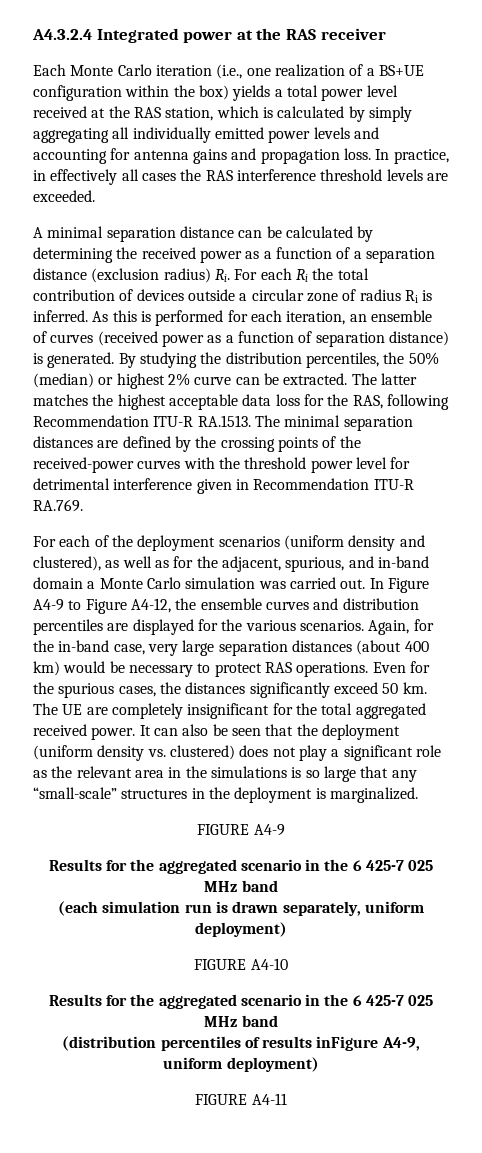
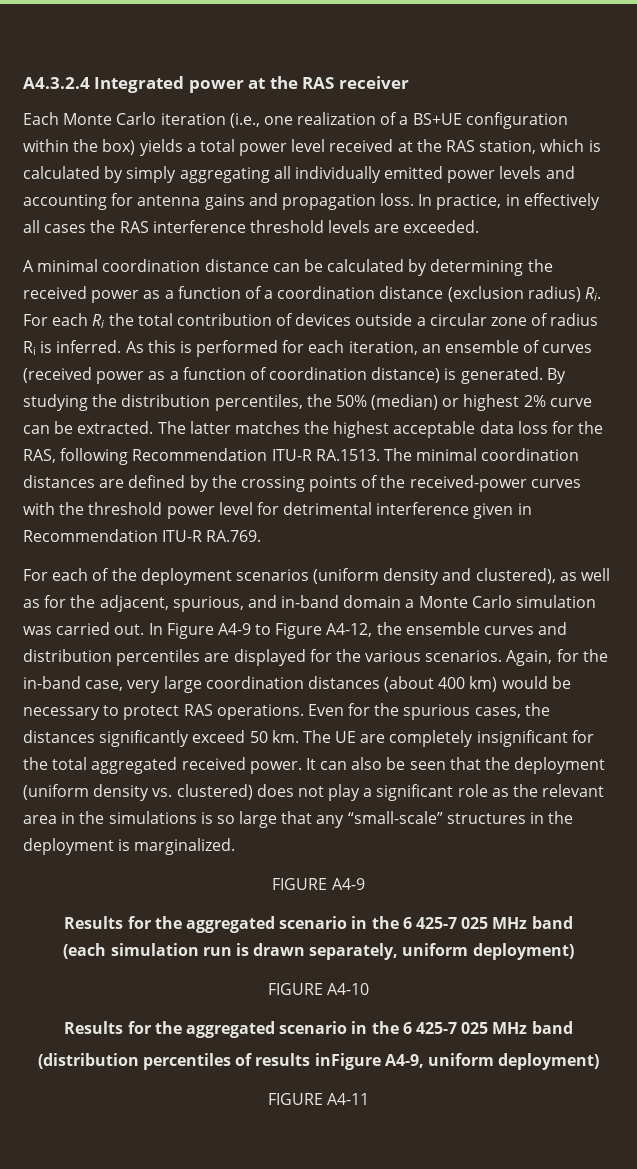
- A minimal separation distance can be calculated by determining the received power as a function of a separation distance (exclusion radius) Ri. For each Ri the total contribution of devices outside a circular zone of radius Ri is inferred.
+ A minimal coordination distance can be calculated by determining the received power as a function of a coordination distance (exclusion radius) Ri. For each Ri the total contribution of devices outside a circular zone of radius Ri is inferred.
- As this is performed for each iteration, an ensemble of curves (received power as a function of separation distance) is generated.
+ As this is performed for each iteration, an ensemble of curves (received power as a function of coordination distance) is generated.
- The latter matches the highest acceptable data loss for the RAS, following Recommendation ITU-R RA.1513. The minimal separation distances are defined by the crossing points of the received-power curves with the threshold power level for detrimental interference given in Recommendation ITU-R RA.769.
+ The latter matches the highest acceptable data loss for the RAS, following Recommendation ITU-R RA.1513. The minimal coordination distances are defined by the crossing points of the received-power curves with the threshold power level for detrimental interference given in Recommendation ITU-R RA.769.
- Again, for the in-band case, very large separation distances (about 400 km) would be necessary to protect RAS operations.
+ Again, for the in-band case, very large coordination distances (about 400 km) would be necessary to protect RAS operations.

